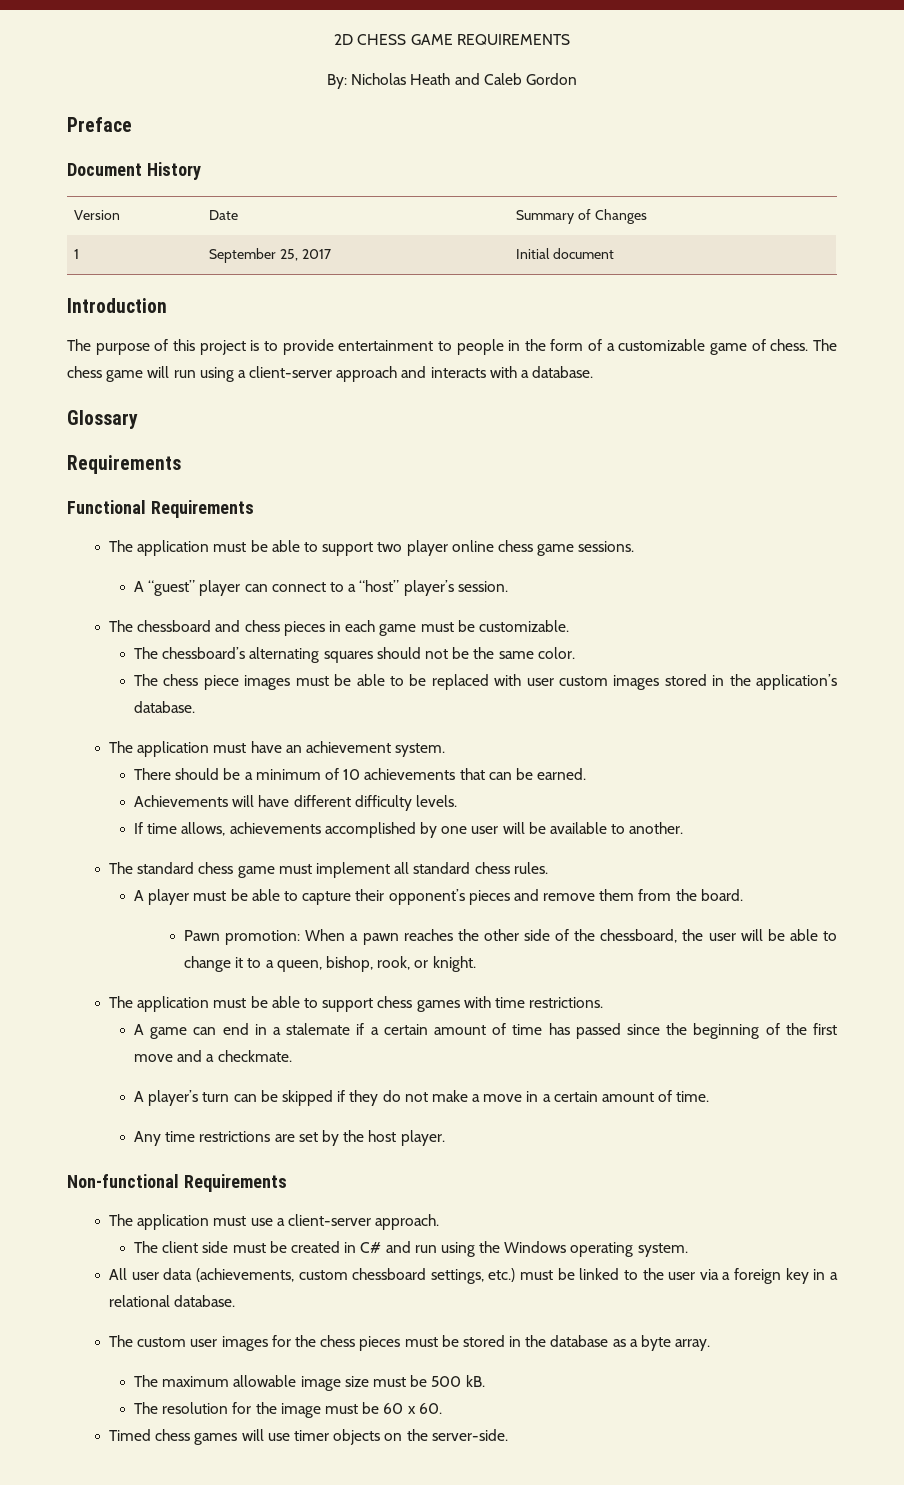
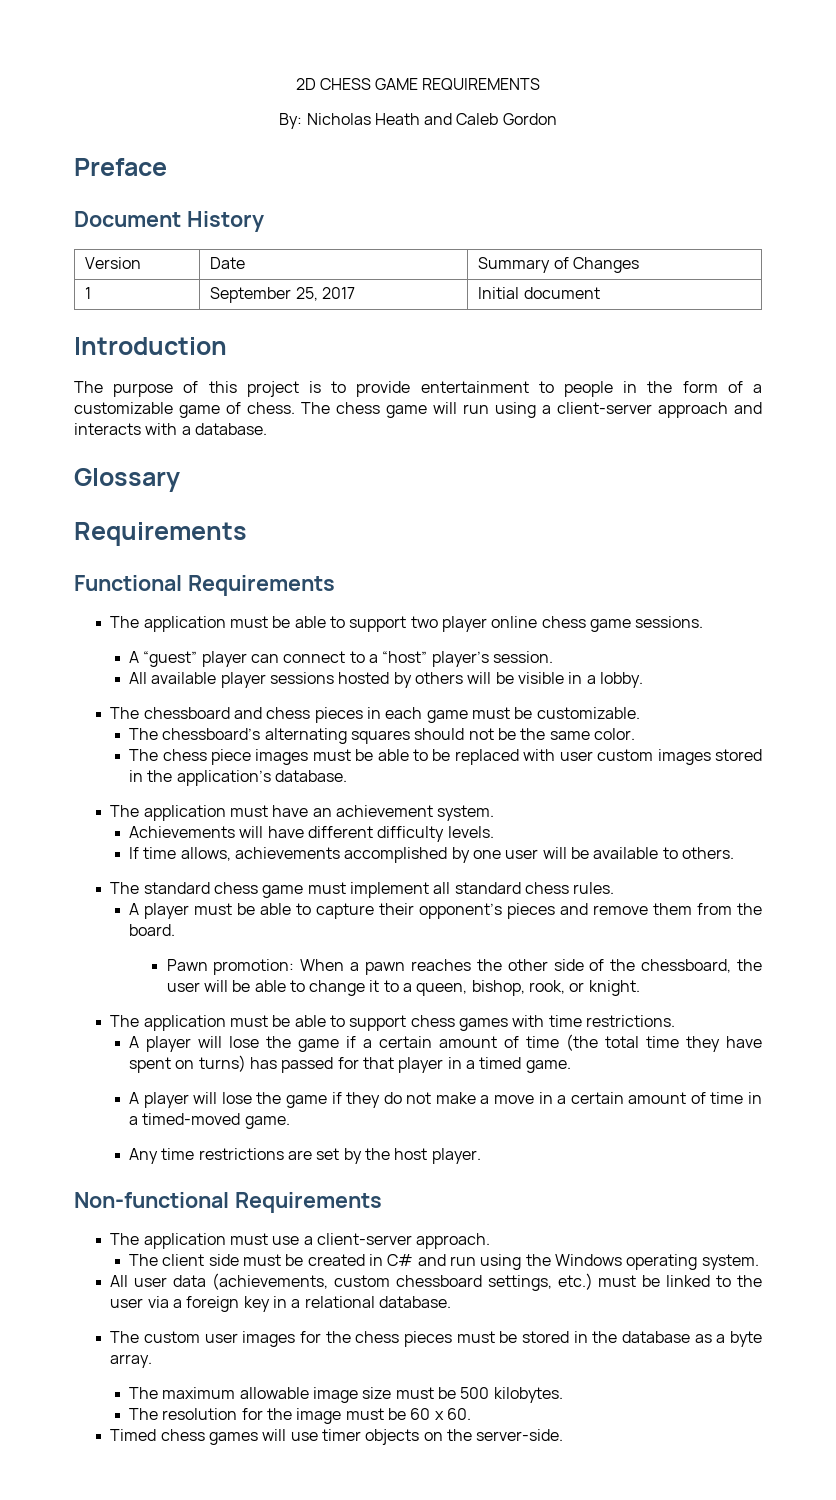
+ All available player sessions hosted by others will be visible in a lobby.
- There should be a minimum of 10 achievements that can be earned.
- If time allows, achievements accomplished by one user will be available to another.
+ If time allows, achievements accomplished by one user will be available to others.
- A game can end in a stalemate if a certain amount of time has passed since the beginning of the first move and a checkmate.
- A player’s turn can be skipped if they do not make a move in a certain amount of time.
+ A player will lose the game if a certain amount of time (the total time they have spent on turns) has passed for that player in a timed game.
+ A player will lose the game if they do not make a move in a certain amount of time in a timed-moved game.
- The maximum allowable image size must be 500 kB.
+ The maximum allowable image size must be 500 kilobytes.

